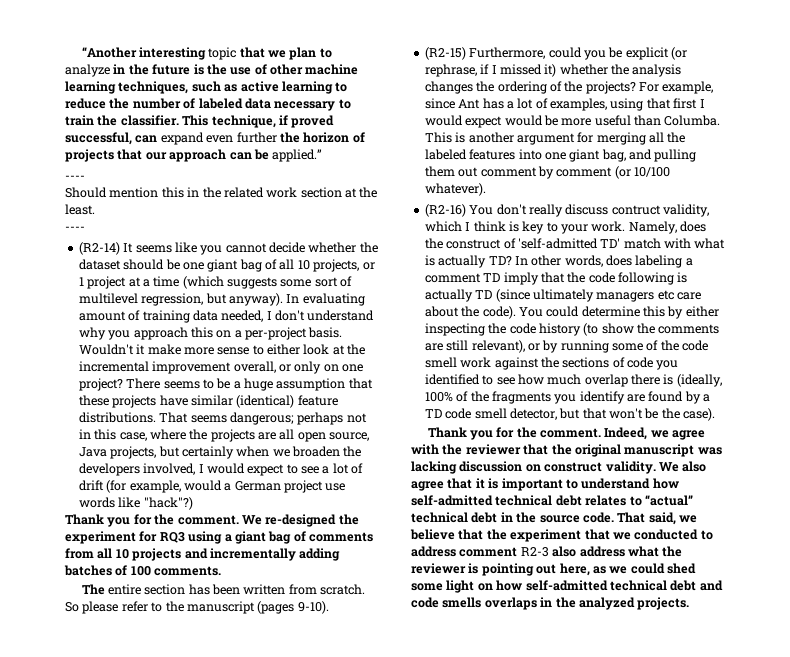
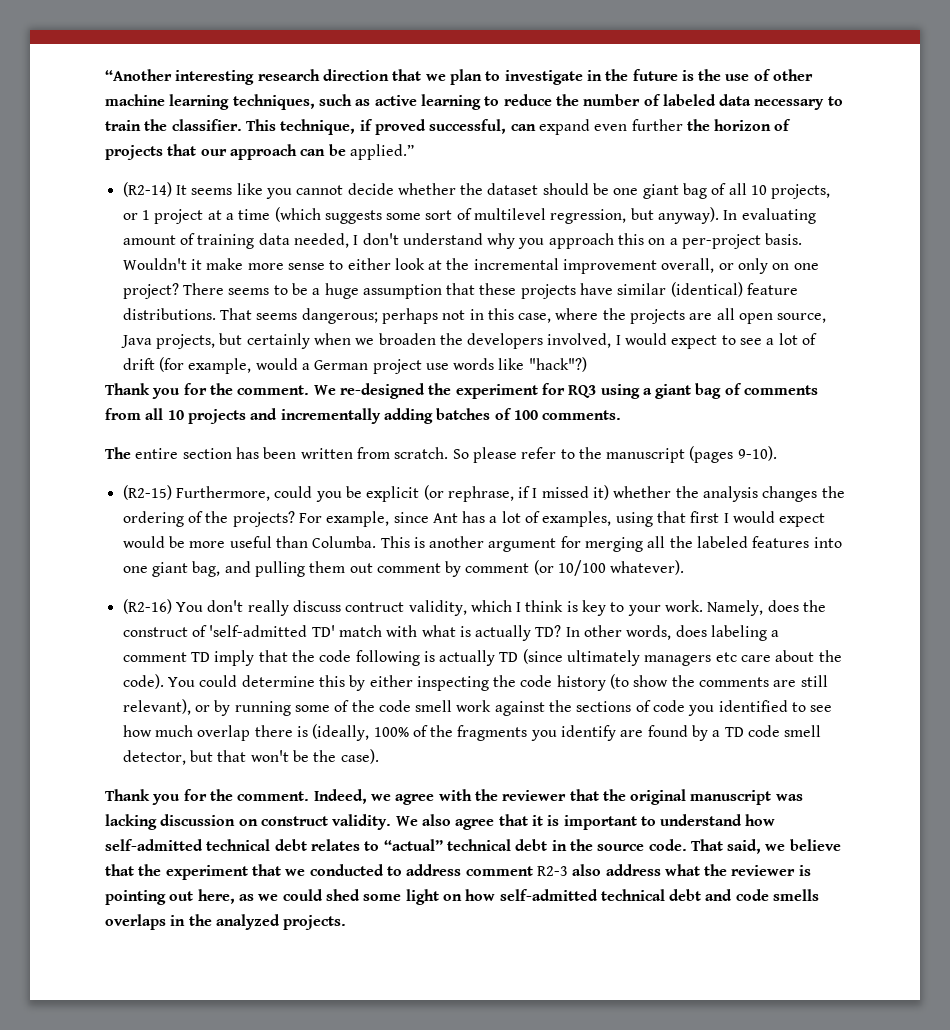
- “Another interesting topic that we plan to analyze in the future is the use of other machine learning techniques, such as active learning to reduce the number of labeled data necessary to train the classifier.
+ “Another interesting research direction that we plan to investigate in the future is the use of other machine learning techniques, such as active learning to reduce the number of labeled data necessary to train the classifier.
  This technique, if proved successful, can expand even further the horizon of projects that our approach can be applied.”
- ----
- Should mention this in the related work section at the least.
- ----

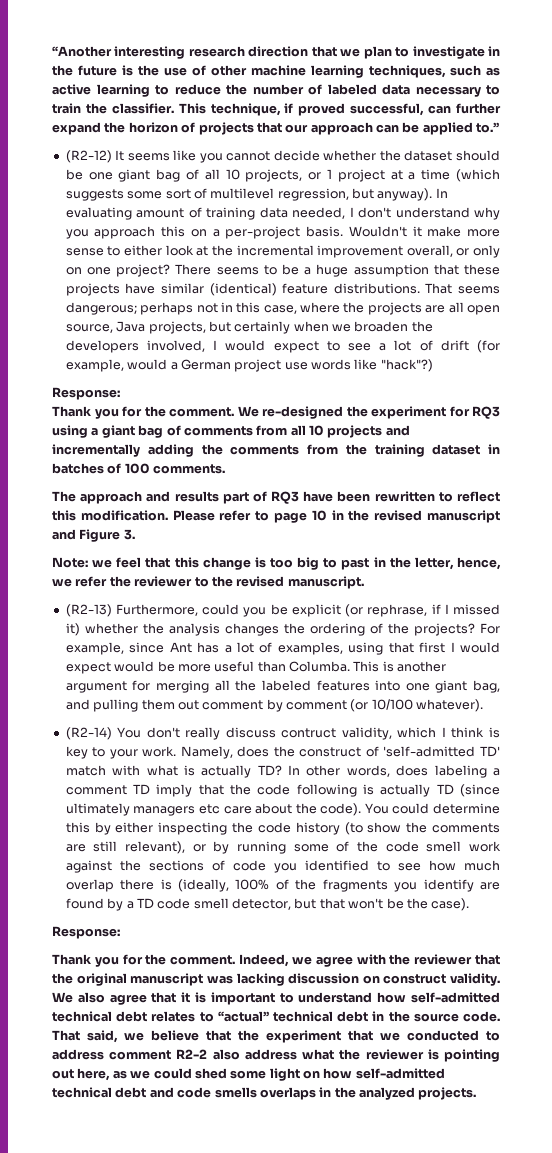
- This technique, if proved successful, can expand even further the horizon of projects that our approach can be applied.”
- (R2-14) It seems like you cannot decide whether the dataset should be one giant bag of all 10 projects, or 1 project at a time (which suggests some sort of multilevel regression, but anyway).
+ This technique, if proved successful, can further expand the horizon of projects that our approach can be applied to.”
+ (R2-12) It seems like you cannot decide whether the dataset should be one giant bag of all 10 projects, or 1 project at a time (which suggests some sort of multilevel regression, but anyway).
  That seems dangerous; perhaps not in this case, where the projects are all open source, Java projects, but certainly when we broaden the developers involved, I would expect to see a lot of drift (for example, would a German project use words like "hack"?)
+ Response:
- We re-designed the experiment for RQ3 using a giant bag of comments from all 10 projects and incrementally adding batches of 100 comments.
+ We re-designed the experiment for RQ3 using a giant bag of comments from all 10 projects and incrementally adding the comments from the training dataset in batches of 100 comments.
- The entire section has been written from scratch. So please refer to the manuscript (pages 9-10).
- (R2-15) Furthermore, could you be explicit (or rephrase, if I missed it) whether the analysis changes the ordering of the projects?
+ The approach and results part of RQ3 have been rewritten to reflect this modification. Please refer to page 10 in the revised manuscript and Figure 3.
+ Note: we feel that this change is too big to past in the letter, hence, we refer the reviewer to the revised manuscript.
+ (R2-13) Furthermore, could you be explicit (or rephrase, if I missed it) whether the analysis changes the ordering of the projects?
- (R2-16) You don't really discuss contruct validity, which I think is key to your work.
+ (R2-14) You don't really discuss contruct validity, which I think is key to your work.
  You could determine this by either inspecting the code history (to show the comments are still relevant), or by running some of the code smell work against the sections of code you identified to see how much overlap there is (ideally, 100% of the fragments you identify are found by a TD code smell detector, but that won't be the case).
+ Response:
- That said, we believe that the experiment that we conducted to address comment R2-3 also address what the reviewer is pointing out here, as we could shed some light on how self-admitted technical debt and code smells overlaps in the analyzed projects.
+ That said, we believe that the experiment that we conducted to address comment R2-2 also address what the reviewer is pointing out here, as we could shed some light on how self-admitted technical debt and code smells overlaps in the analyzed projects.

